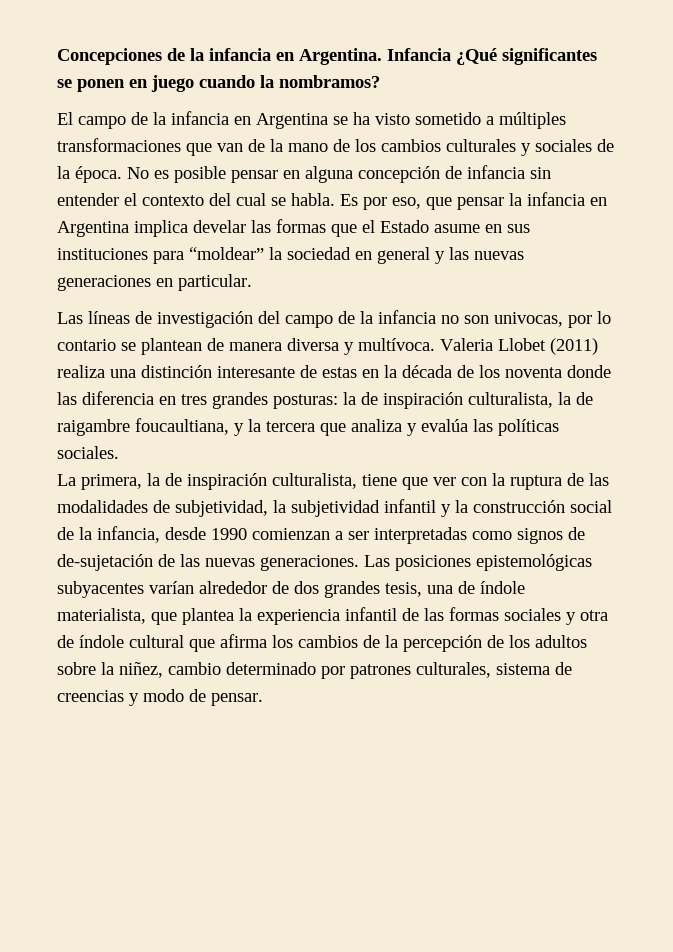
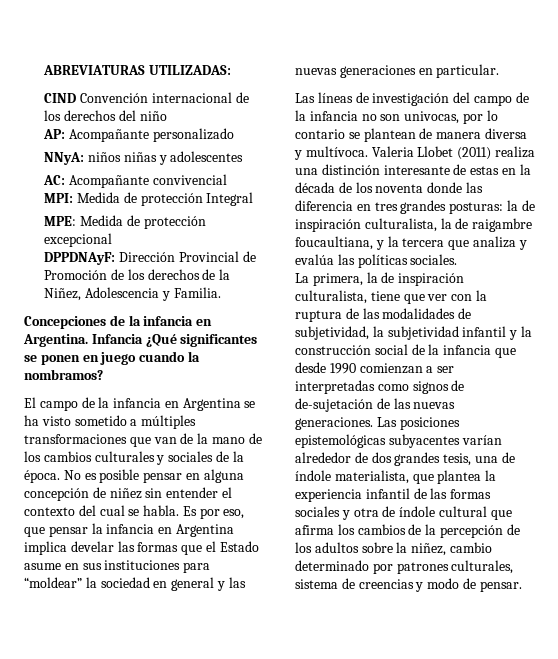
+ ABREVIATURAS UTILIZADAS:
+ CIND Convención internacional de los derechos del niño
+ AP: Acompañante personalizado
+ NNyA: niños niñas y adolescentes
+ AC: Acompañante convivencial
+ MPI: Medida de protección Integral
+ MPE: Medida de protección excepcional
+ DPPDNAyF: Dirección Provincial de Promoción de los derechos de la Niñez, Adolescencia y Familia.
- No es posible pensar en alguna concepción de infancia sin entender el contexto del cual se habla.
+ No es posible pensar en alguna concepción de niñez sin entender el contexto del cual se habla.
- La primera, la de inspiración culturalista, tiene que ver con la ruptura de las modalidades de subjetividad, la subjetividad infantil y la construcción social de la infancia, desde 1990 comienzan a ser interpretadas como signos de de-sujetación de las nuevas generaciones.
+ La primera, la de inspiración culturalista, tiene que ver con la ruptura de las modalidades de subjetividad, la subjetividad infantil y la construcción social de la infancia que desde 1990 comienzan a ser interpretadas como signos de de-sujetación de las nuevas generaciones.

